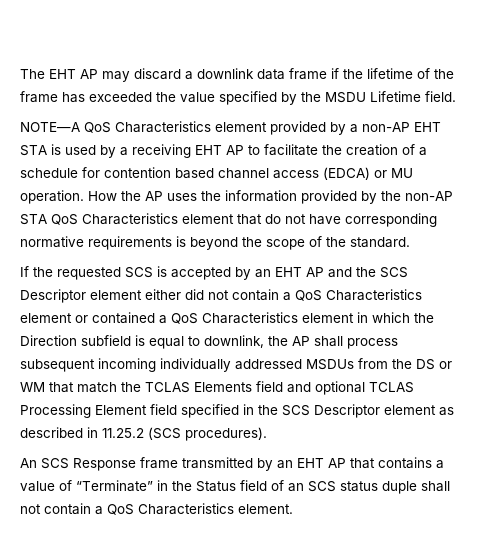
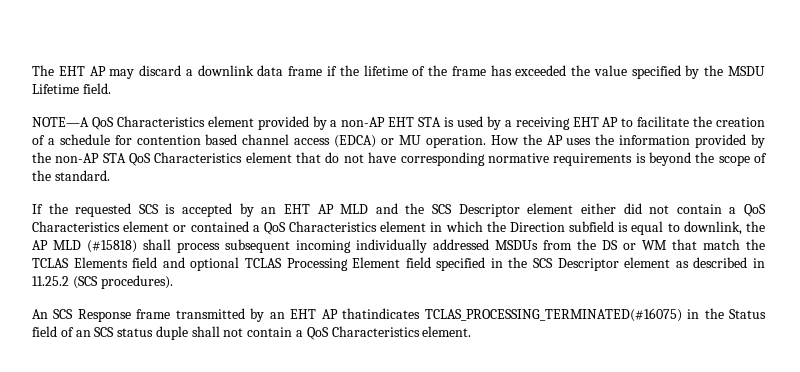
- If the requested SCS is accepted by an EHT AP and the SCS Descriptor element either did not contain a QoS Characteristics element or contained a QoS Characteristics element in which the Direction subfield is equal to downlink, the AP shall process subsequent incoming individually addressed MSDUs from the DS or WM that match the TCLAS Elements field and optional TCLAS Processing Element field specified in the SCS Descriptor element as described in 11.25.2 (SCS procedures).
+ If the requested SCS is accepted by an EHT AP MLD and the SCS Descriptor element either did not contain a QoS Characteristics element or contained a QoS Characteristics element in which the Direction subfield is equal to downlink, the AP MLD (#15818) shall process subsequent incoming individually addressed MSDUs from the DS or WM that match the TCLAS Elements field and optional TCLAS Processing Element field specified in the SCS Descriptor element as described in 11.25.2 (SCS procedures).
- An SCS Response frame transmitted by an EHT AP that contains a value of “Terminate” in the Status field of an SCS status duple shall not contain a QoS Characteristics element.
+ An SCS Response frame transmitted by an EHT AP thatindicates TCLAS_PROCESSING_TERMINATED(#16075) in the Status field of an SCS status duple shall not contain a QoS Characteristics element.

